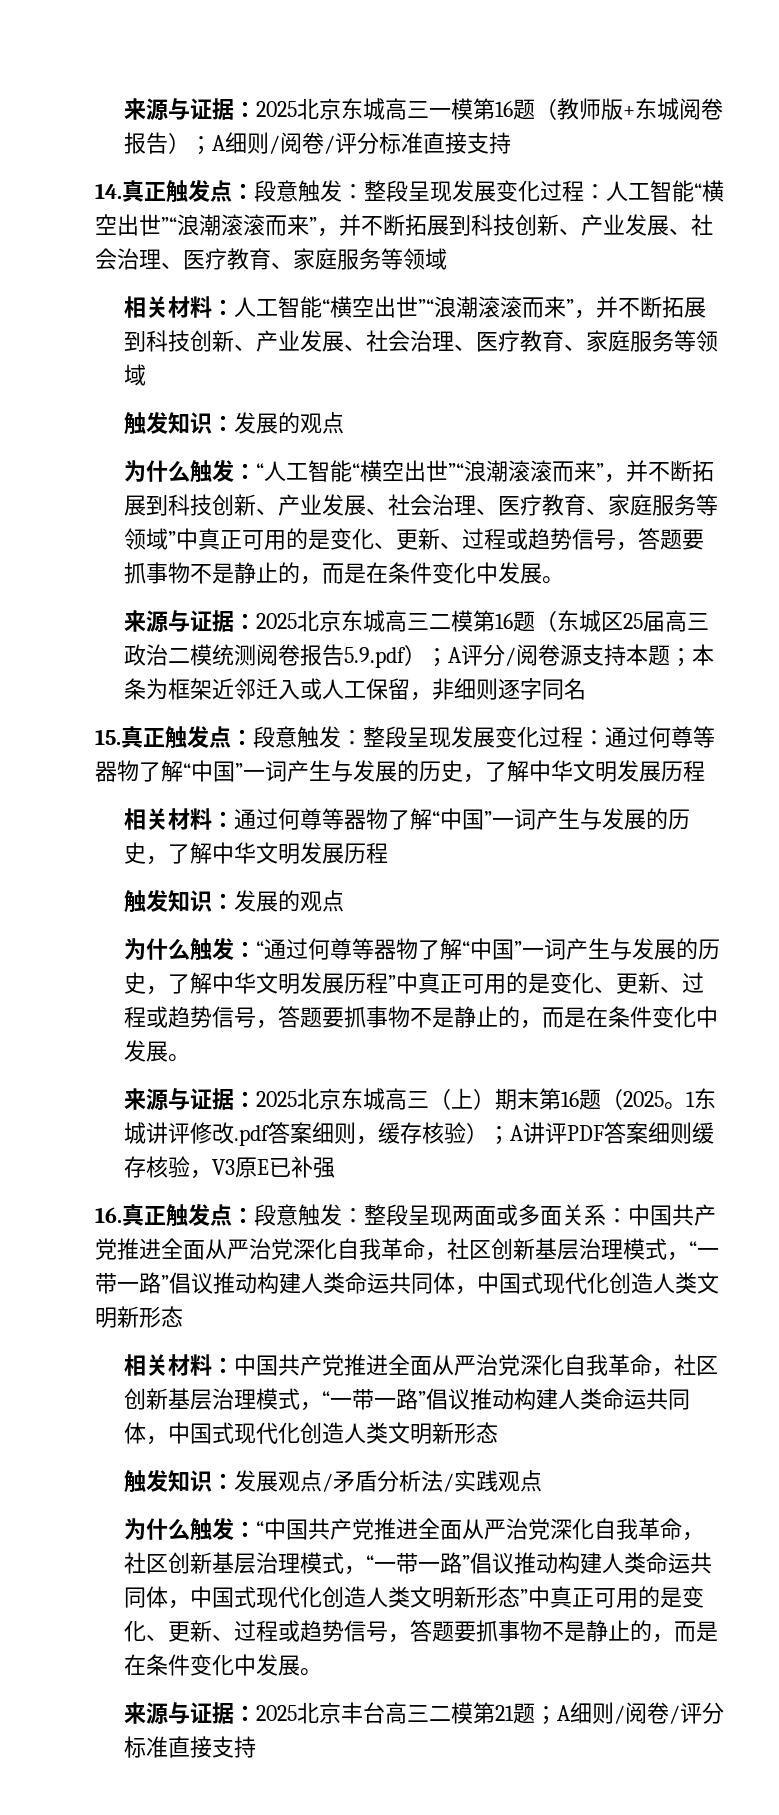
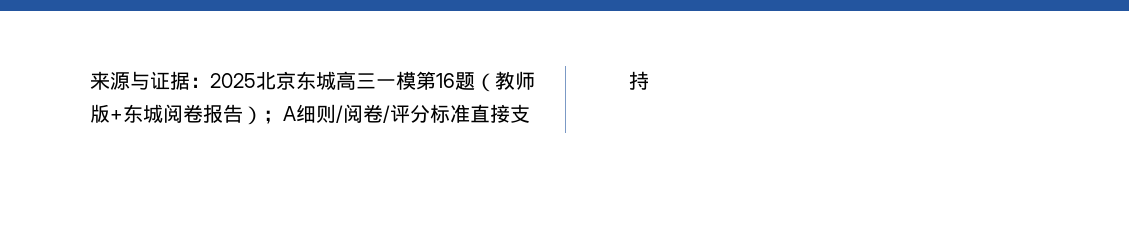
- 14.真正触发点：段意触发：整段呈现发展变化过程：人工智能“横空出世”“浪潮滚滚而来”，并不断拓展到科技创新、产业发展、社会治理、医疗教育、家庭服务等领域
- 相关材料：人工智能“横空出世”“浪潮滚滚而来”，并不断拓展到科技创新、产业发展、社会治理、医疗教育、家庭服务等领域
- 触发知识：发展的观点
- 为什么触发：“人工智能“横空出世”“浪潮滚滚而来”，并不断拓展到科技创新、产业发展、社会治理、医疗教育、家庭服务等领域”中真正可用的是变化、更新、过程或趋势信号，答题要抓事物不是静止的，而是在条件变化中发展。
- 来源与证据：2025北京东城高三二模第16题（东城区25届高三政治二模统测阅卷报告5.9.pdf）；A评分/阅卷源支持本题；本条为框架近邻迁入或人工保留，非细则逐字同名
- 15.真正触发点：段意触发：整段呈现发展变化过程：通过何尊等器物了解“中国”一词产生与发展的历史，了解中华文明发展历程
- 相关材料：通过何尊等器物了解“中国”一词产生与发展的历史，了解中华文明发展历程
- 触发知识：发展的观点
- 为什么触发：“通过何尊等器物了解“中国”一词产生与发展的历史，了解中华文明发展历程”中真正可用的是变化、更新、过程或趋势信号，答题要抓事物不是静止的，而是在条件变化中发展。
- 来源与证据：2025北京东城高三（上）期末第16题（2025。1东城讲评修改.pdf答案细则，缓存核验）；A讲评PDF答案细则缓存核验，V3原E已补强
- 16.真正触发点：段意触发：整段呈现两面或多面关系：中国共产党推进全面从严治党深化自我革命，社区创新基层治理模式，“一带一路”倡议推动构建人类命运共同体，中国式现代化创造人类文明新形态
- 相关材料：中国共产党推进全面从严治党深化自我革命，社区创新基层治理模式，“一带一路”倡议推动构建人类命运共同体，中国式现代化创造人类文明新形态
- 触发知识：发展观点/矛盾分析法/实践观点
- 为什么触发：“中国共产党推进全面从严治党深化自我革命，社区创新基层治理模式，“一带一路”倡议推动构建人类命运共同体，中国式现代化创造人类文明新形态”中真正可用的是变化、更新、过程或趋势信号，答题要抓事物不是静止的，而是在条件变化中发展。
- 来源与证据：2025北京丰台高三二模第21题；A细则/阅卷/评分标准直接支持

